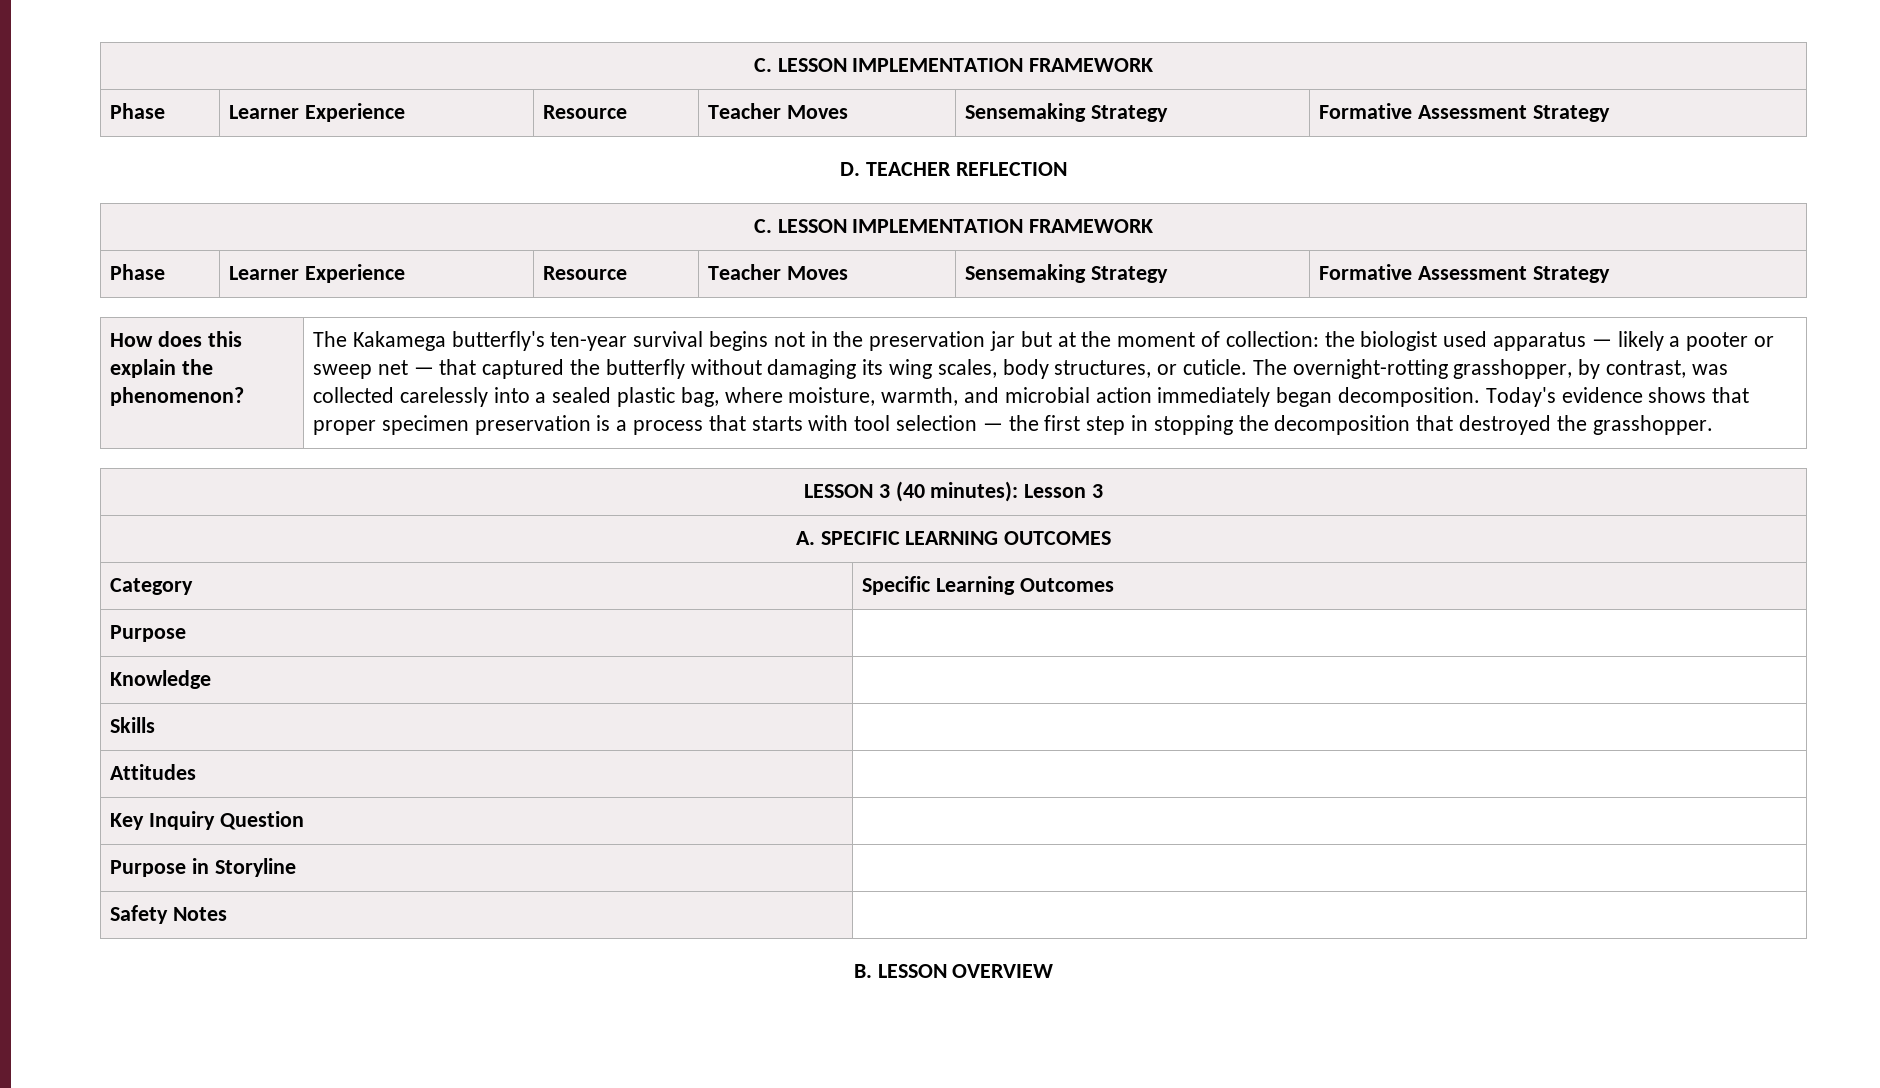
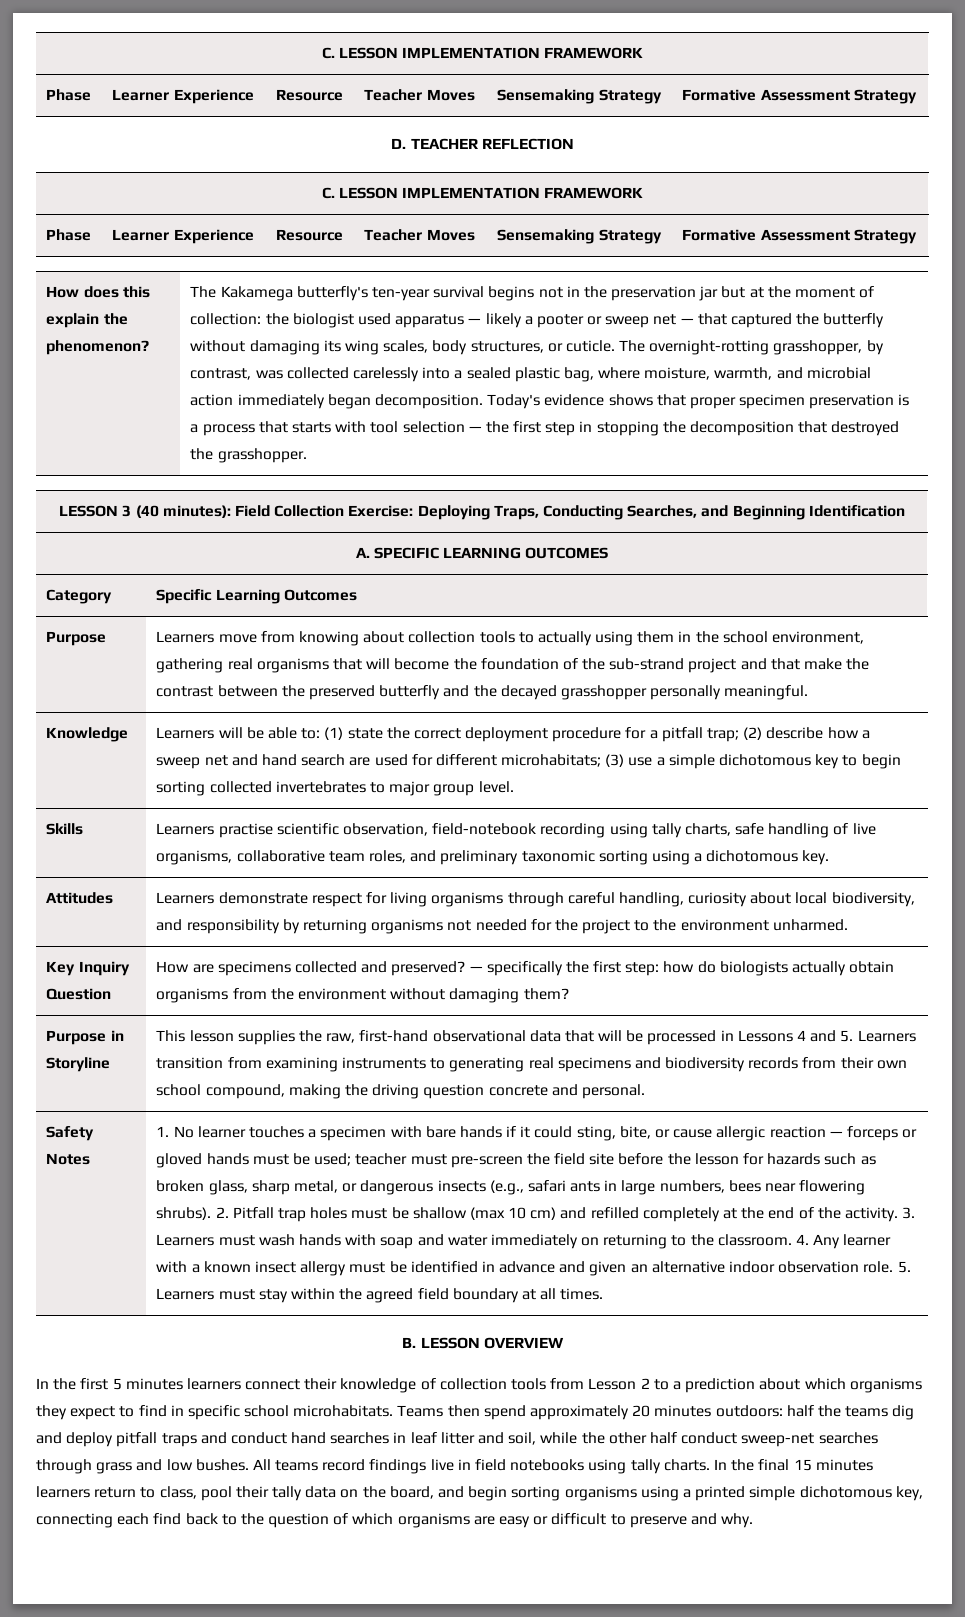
- LESSON 3 (40 minutes): Lesson 3
+ LESSON 3 (40 minutes): Field Collection Exercise: Deploying Traps, Conducting Searches, and Beginning Identification
- Knowledge |
- Skills |
- Attitudes |
- Key Inquiry Question |
- Purpose in Storyline |
- Safety Notes |
+ Learners move from knowing about collection tools to actually using them in the school environment, gathering real organisms that will become the foundation of the sub-strand project and that make the contrast between the preserved butterfly and the decayed grasshopper personally meaningful.
+ Knowledge | Learners will be able to: (1) state the correct deployment procedure for a pitfall trap; (2) describe how a sweep net and hand search are used for different microhabitats; (3) use a simple dichotomous key to begin sorting collected invertebrates to major group level.
+ Skills | Learners practise scientific observation, field-notebook recording using tally charts, safe handling of live organisms, collaborative team roles, and preliminary taxonomic sorting using a dichotomous key.
+ Attitudes | Learners demonstrate respect for living organisms through careful handling, curiosity about local biodiversity, and responsibility by returning organisms not needed for the project to the environment unharmed.
+ Key Inquiry Question | How are specimens collected and preserved? — specifically the first step: how do biologists actually obtain organisms from the environment without damaging them?
+ Purpose in Storyline | This lesson supplies the raw, first-hand observational data that will be processed in Lessons 4 and 5. Learners transition from examining instruments to generating real specimens and biodiversity records from their own school compound, making the driving question concrete and personal.
+ Safety Notes | 1. No learner touches a specimen with bare hands if it could sting, bite, or cause allergic reaction — forceps or gloved hands must be used; teacher must pre-screen the field site before the lesson for hazards such as broken glass, sharp metal, or dangerous insects (e.g., safari ants in large numbers, bees near flowering shrubs). 2. Pitfall trap holes must be shallow (max 10 cm) and refilled completely at the end of the activity. 3. Learners must wash hands with soap and water immediately on returning to the classroom. 4. Any learner with a known insect allergy must be identified in advance and given an alternative indoor observation role. 5. Learners must stay within the agreed field boundary at all times.
  B. LESSON OVERVIEW
+ In the first 5 minutes learners connect their knowledge of collection tools from Lesson 2 to a prediction about which organisms they expect to find in specific school microhabitats. Teams then spend approximately 20 minutes outdoors: half the teams dig and deploy pitfall traps and conduct hand searches in leaf litter and soil, while the other half conduct sweep-net searches through grass and low bushes. All teams record findings live in field notebooks using tally charts. In the final 15 minutes learners return to class, pool their tally data on the board, and begin sorting organisms using a printed simple dichotomous key, connecting each find back to the question of which organisms are easy or difficult to preserve and why.

